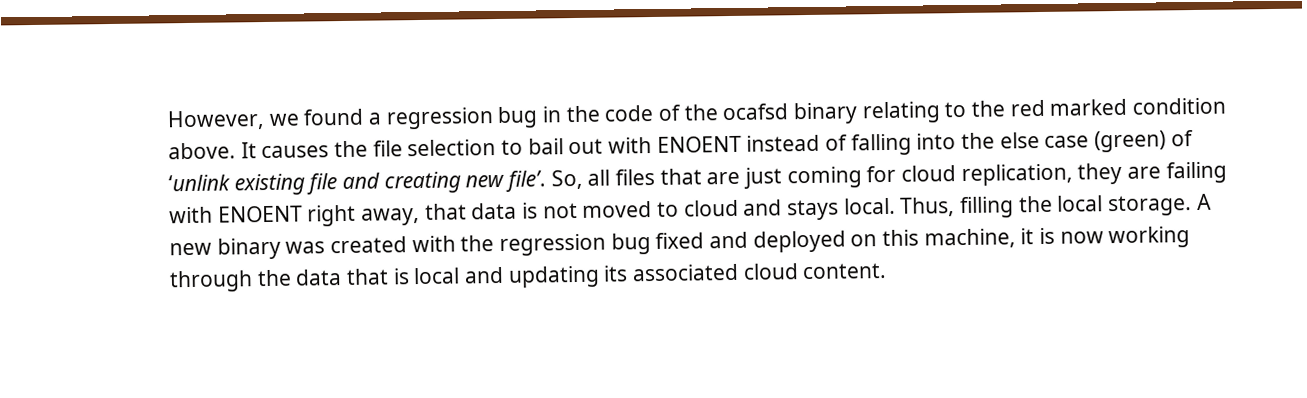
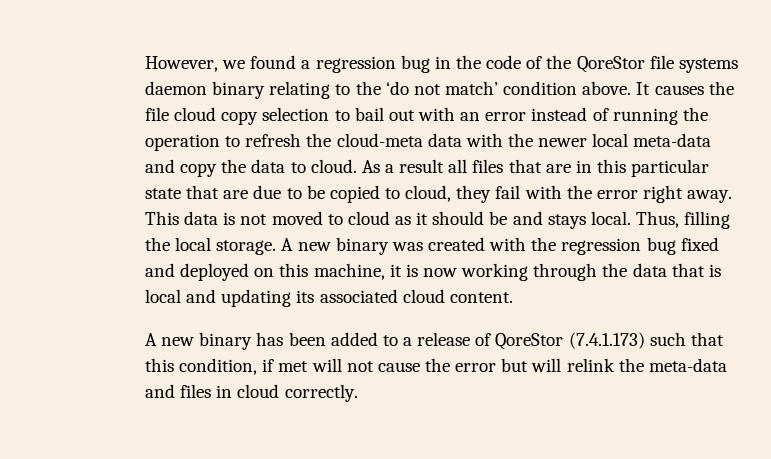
- However, we found a regression bug in the code of the ocafsd binary relating to the red marked condition above.
+ However, we found a regression bug in the code of the QoreStor file systems daemon binary relating to the ‘do not match’ condition above.
- It causes the file selection to bail out with ENOENT instead of falling into the else case (green) of ‘unlink existing file and creating new file’. So, all files that are just coming for cloud replication, they are failing with ENOENT right away, that data is not moved to cloud and stays local.
+ It causes the file cloud copy selection to bail out with an error instead of running the operation to refresh the cloud-meta data with the newer local meta-data and copy the data to cloud. As a result all files that are in this particular state that are due to be copied to cloud, they fail with the error right away. This data is not moved to cloud as it should be and stays local.
+ A new binary has been added to a release of QoreStor (7.4.1.173) such that this condition, if met will not cause the error but will relink the meta-data and files in cloud correctly.

